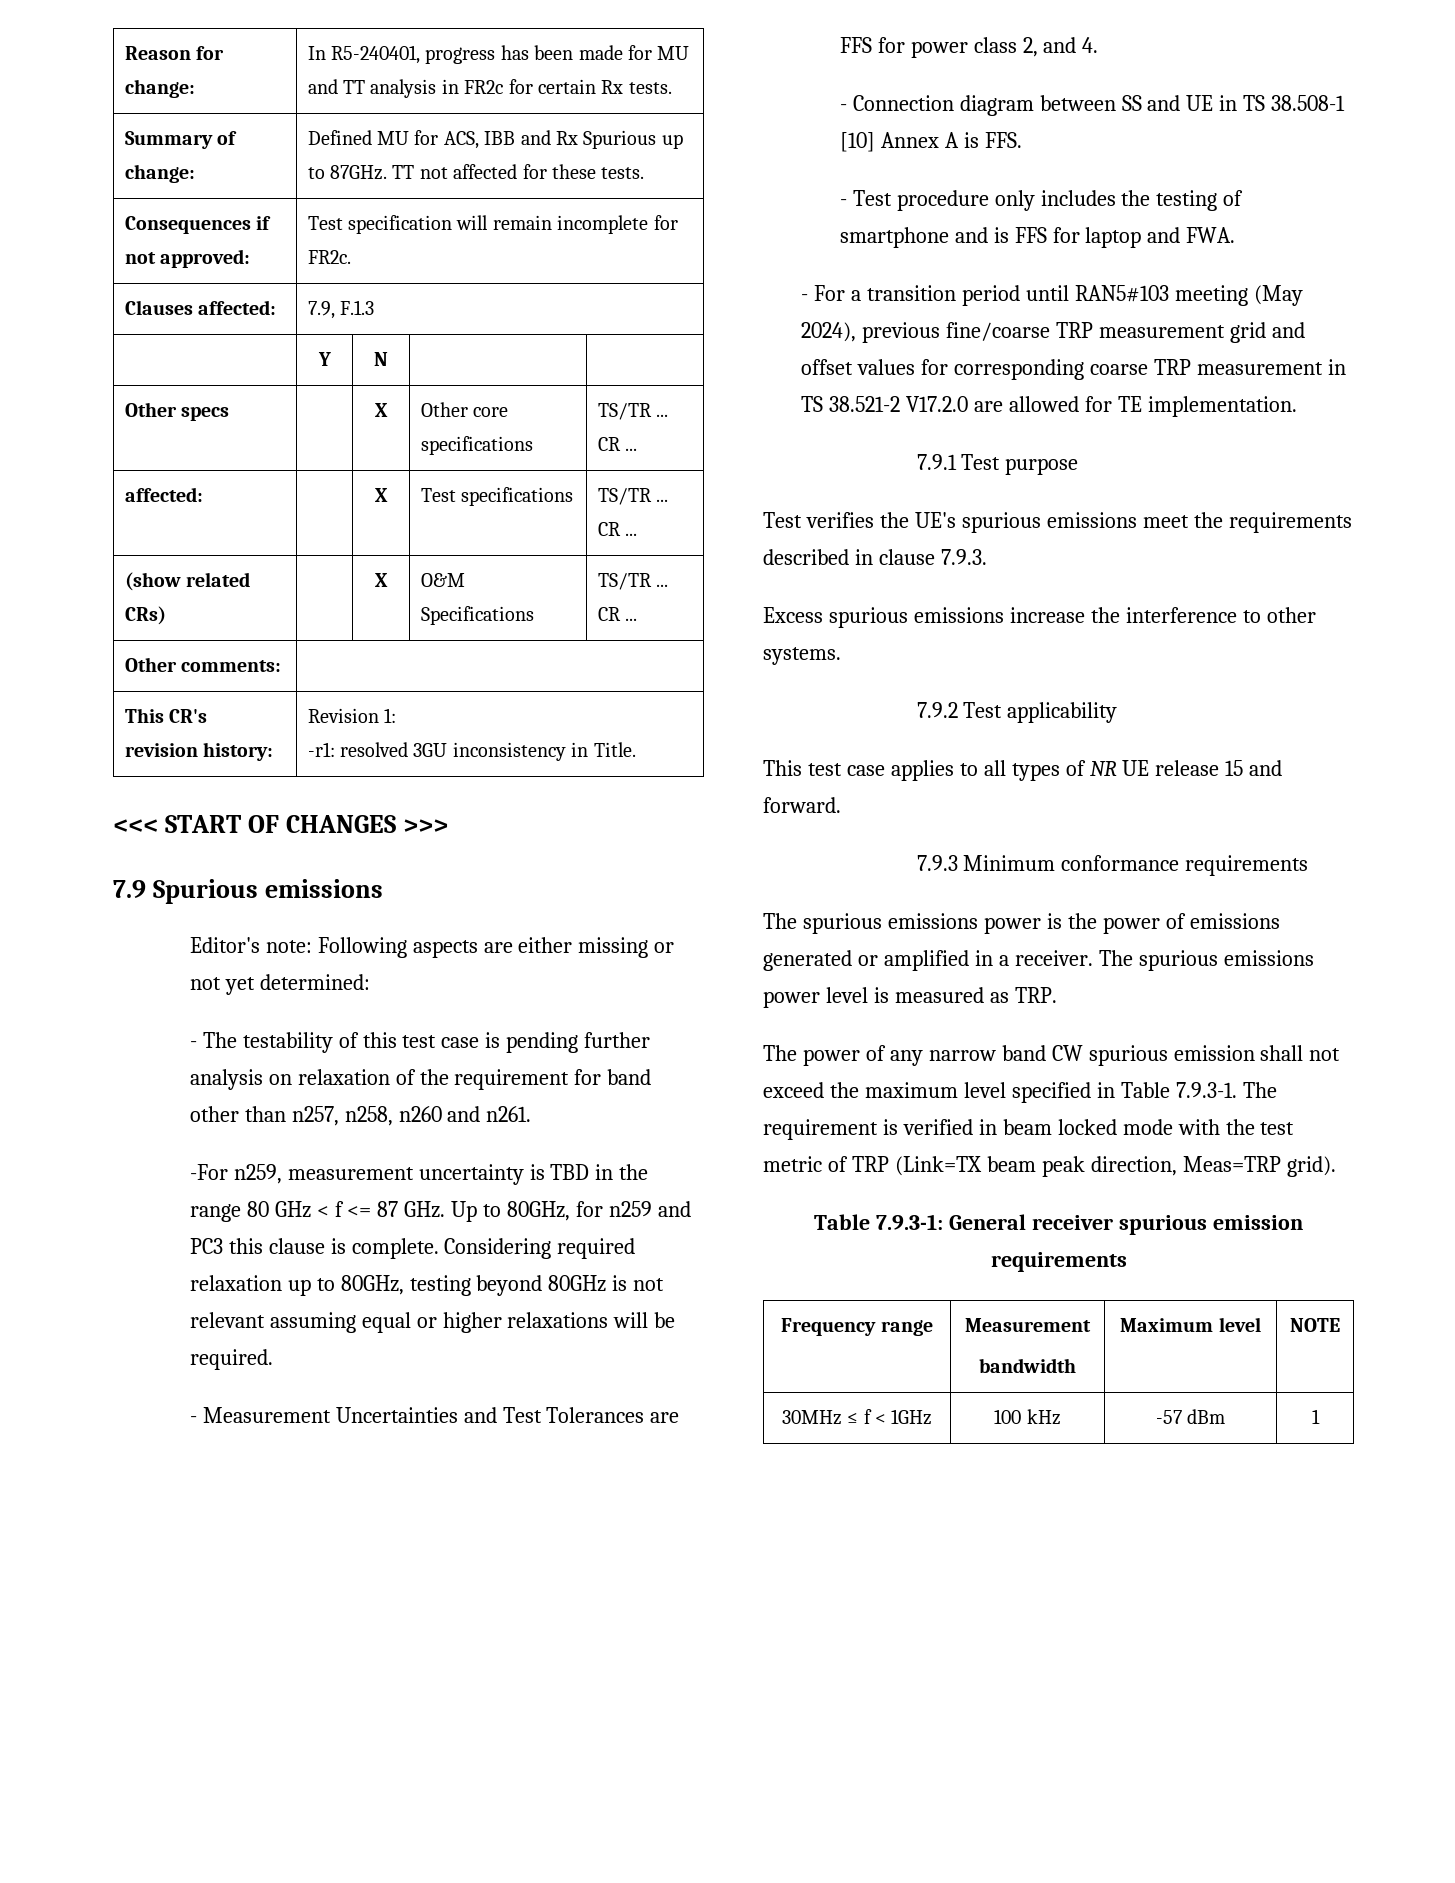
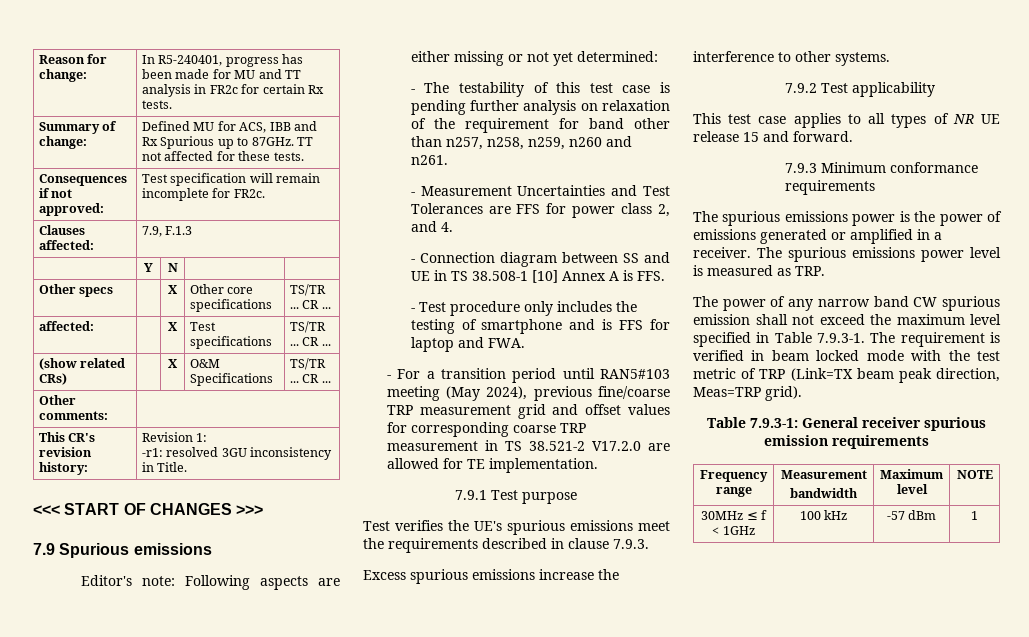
- - The testability of this test case is pending further analysis on relaxation of the requirement for band other than n257, n258, n260 and n261.
+ - The testability of this test case is pending further analysis on relaxation of the requirement for band other than n257, n258, n259, n260 and n261.
- -For n259, measurement uncertainty is TBD in the range 80 GHz < f <= 87 GHz. Up to 80GHz, for n259 and PC3 this clause is complete. Considering required relaxation up to 80GHz, testing beyond 80GHz is not relevant assuming equal or higher relaxations will be required.

